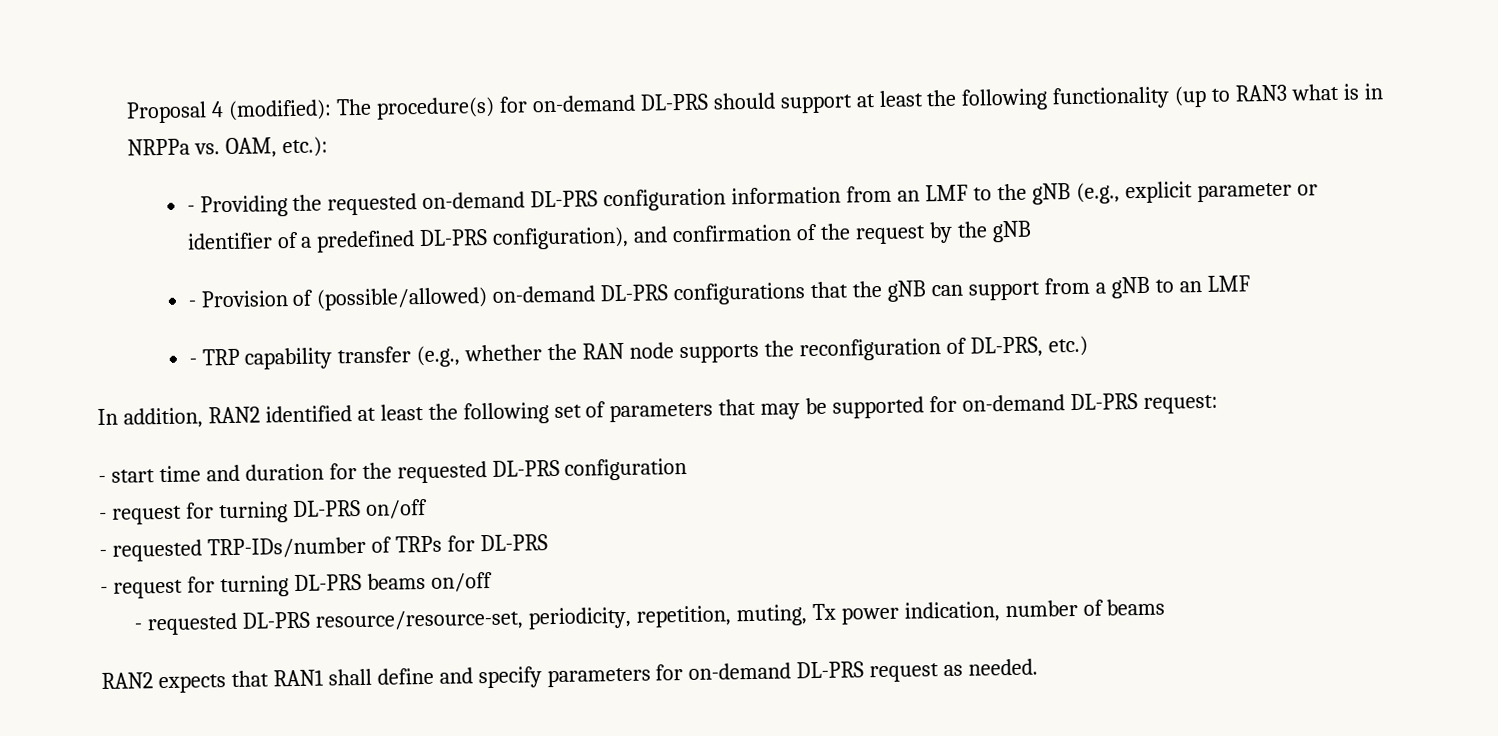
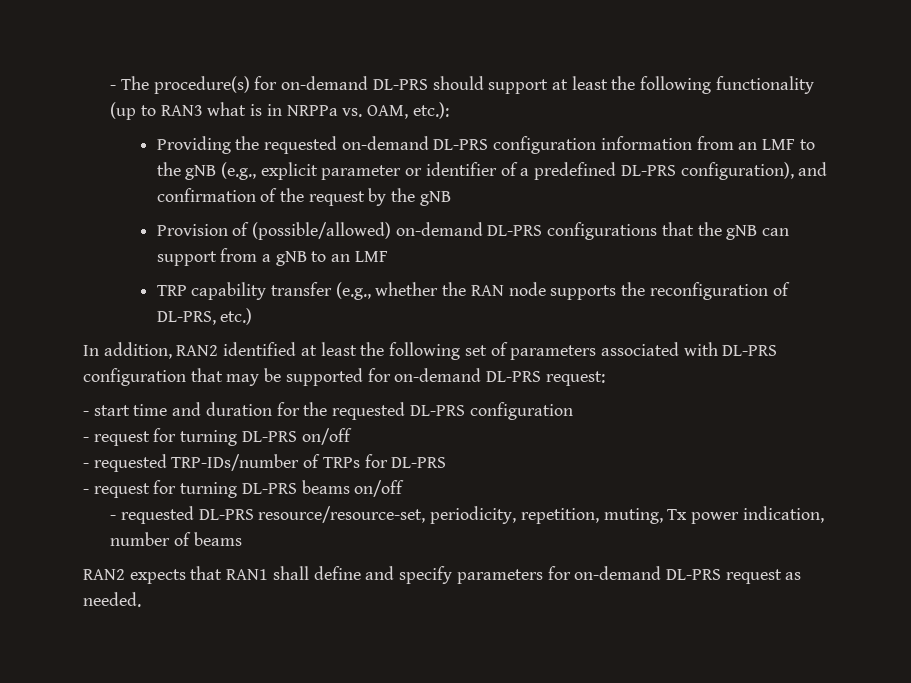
- Proposal 4 (modified): The procedure(s) for on-demand DL-PRS should support at least the following functionality (up to RAN3 what is in NRPPa vs. OAM, etc.):
+ - The procedure(s) for on-demand DL-PRS should support at least the following functionality (up to RAN3 what is in NRPPa vs. OAM, etc.):
- - Providing the requested on-demand DL-PRS configuration information from an LMF to the gNB (e.g., explicit parameter or identifier of a predefined DL-PRS configuration), and confirmation of the request by the gNB
+ Providing the requested on-demand DL-PRS configuration information from an LMF to the gNB (e.g., explicit parameter or identifier of a predefined DL-PRS configuration), and confirmation of the request by the gNB
- - Provision of (possible/allowed) on-demand DL-PRS configurations that the gNB can support from a gNB to an LMF
+ Provision of (possible/allowed) on-demand DL-PRS configurations that the gNB can support from a gNB to an LMF
- - TRP capability transfer (e.g., whether the RAN node supports the reconfiguration of DL-PRS, etc.)
+ TRP capability transfer (e.g., whether the RAN node supports the reconfiguration of DL-PRS, etc.)
- In addition, RAN2 identified at least the following set of parameters that may be supported for on-demand DL-PRS request:
+ In addition, RAN2 identified at least the following set of parameters associated with DL-PRS configuration that may be supported for on-demand DL-PRS request:

